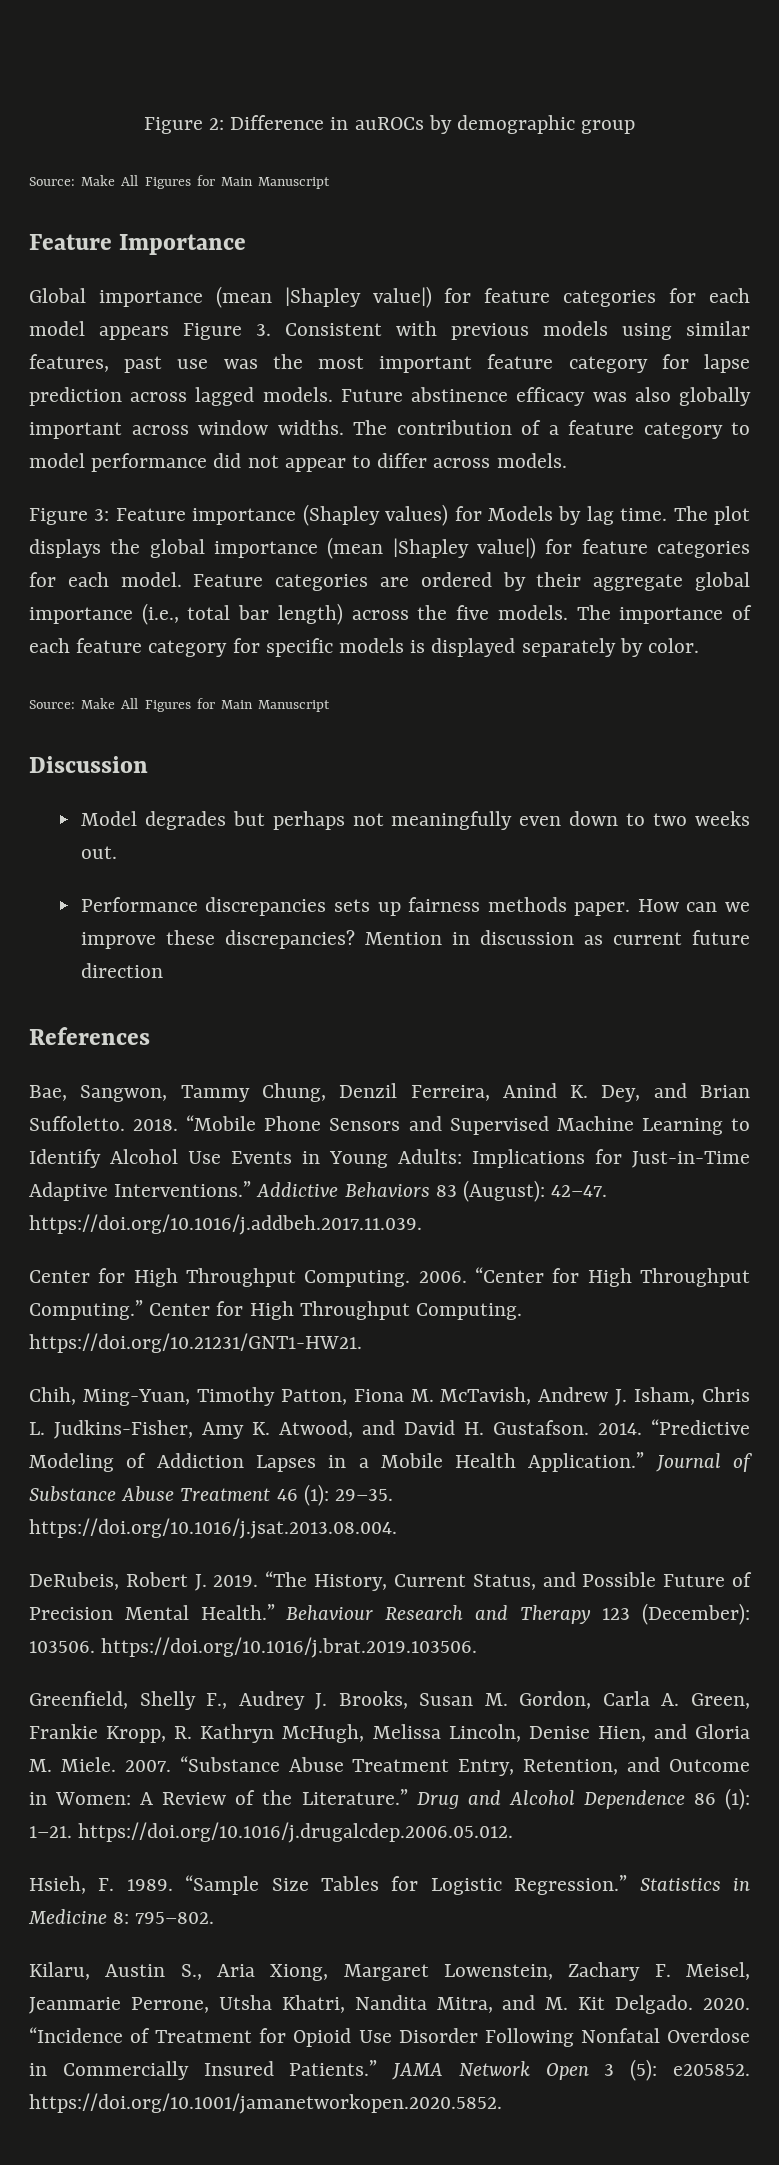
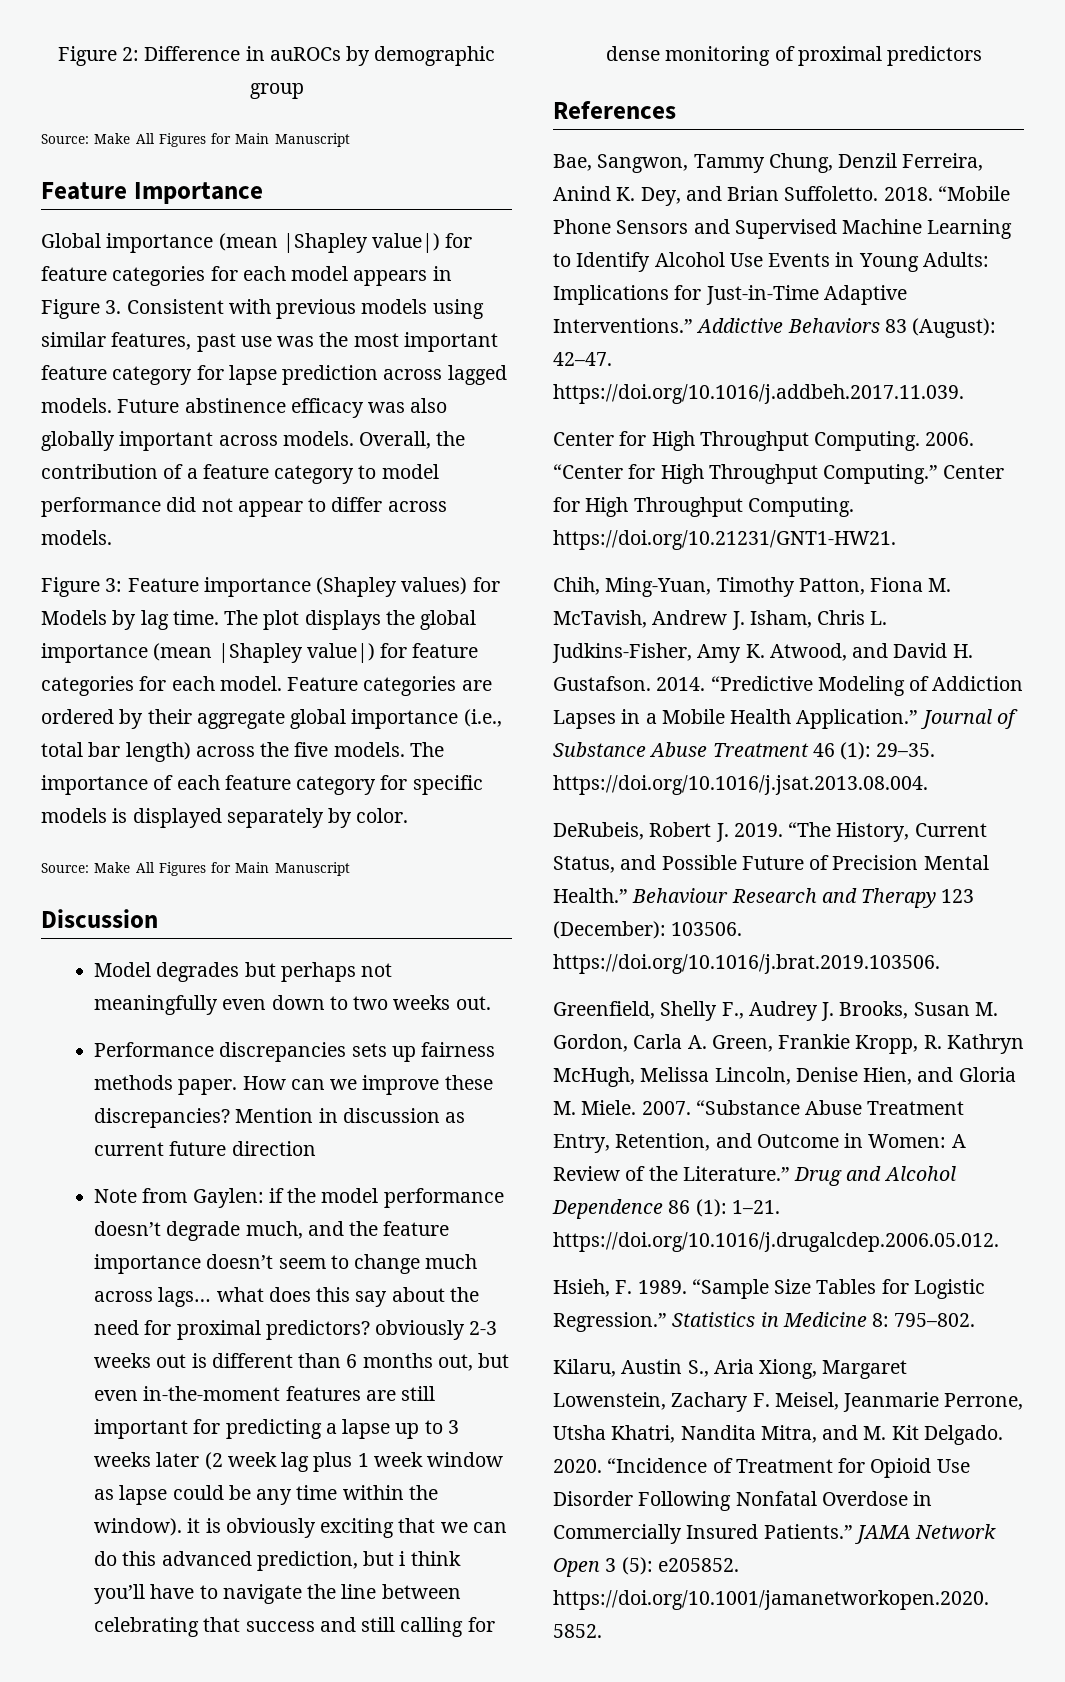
- Global importance (mean |Shapley value|) for feature categories for each model appears Figure 3. Consistent with previous models using similar features, past use was the most important feature category for lapse prediction across lagged models.
+ Global importance (mean |Shapley value|) for feature categories for each model appears in Figure 3. Consistent with previous models using similar features, past use was the most important feature category for lapse prediction across lagged models.
- Future abstinence efficacy was also globally important across window widths. The contribution of a feature category to model performance did not appear to differ across models.
+ Future abstinence efficacy was also globally important across models. Overall, the contribution of a feature category to model performance did not appear to differ across models.
+ Note from Gaylen: if the model performance doesn’t degrade much, and the feature importance doesn’t seem to change much across lags… what does this say about the need for proximal predictors? obviously 2-3 weeks out is different than 6 months out, but even in-the-moment features are still important for predicting a lapse up to 3 weeks later (2 week lag plus 1 week window as lapse could be any time within the window). it is obviously exciting that we can do this advanced prediction, but i think you’ll have to navigate the line between celebrating that success and still calling for dense monitoring of proximal predictors

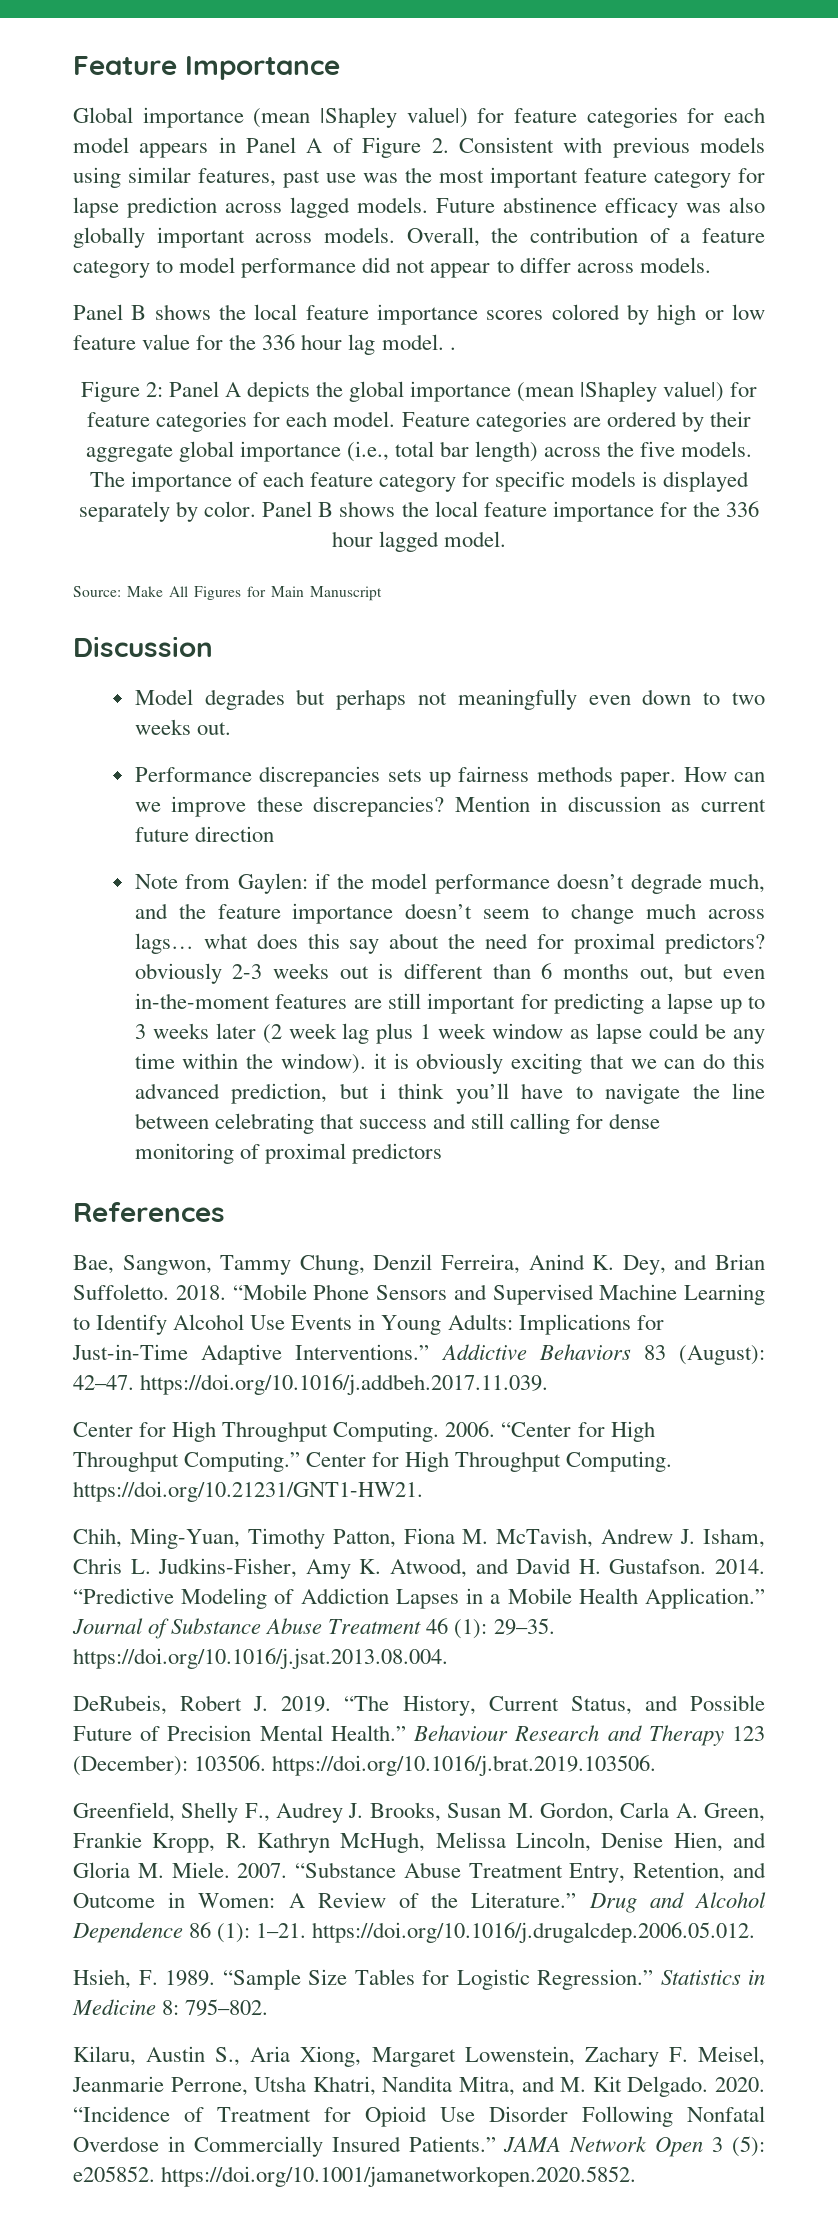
- Figure 2: Difference in auROCs by demographic group
- Source: Make All Figures for Main Manuscript
- Global importance (mean |Shapley value|) for feature categories for each model appears in Figure 3. Consistent with previous models using similar features, past use was the most important feature category for lapse prediction across lagged models.
+ Global importance (mean |Shapley value|) for feature categories for each model appears in Panel A of Figure 2. Consistent with previous models using similar features, past use was the most important feature category for lapse prediction across lagged models.
- Figure 3: Feature importance (Shapley values) for Models by lag time. The plot displays the global importance (mean |Shapley value|) for feature categories for each model.
+ Panel B shows the local feature importance scores colored by high or low feature value for the 336 hour lag model. .
+ Figure 2: Panel A depicts the global importance (mean |Shapley value|) for feature categories for each model.
+ Panel B shows the local feature importance for the 336 hour lagged model.

